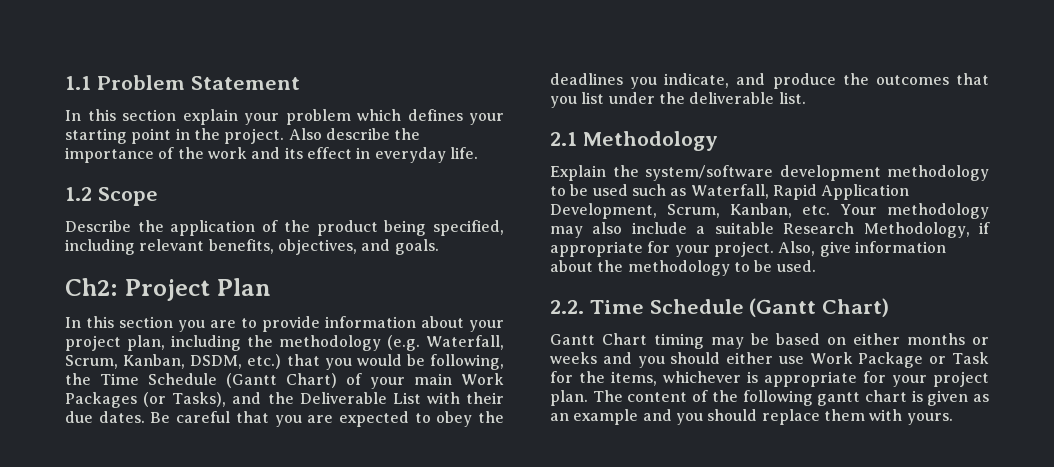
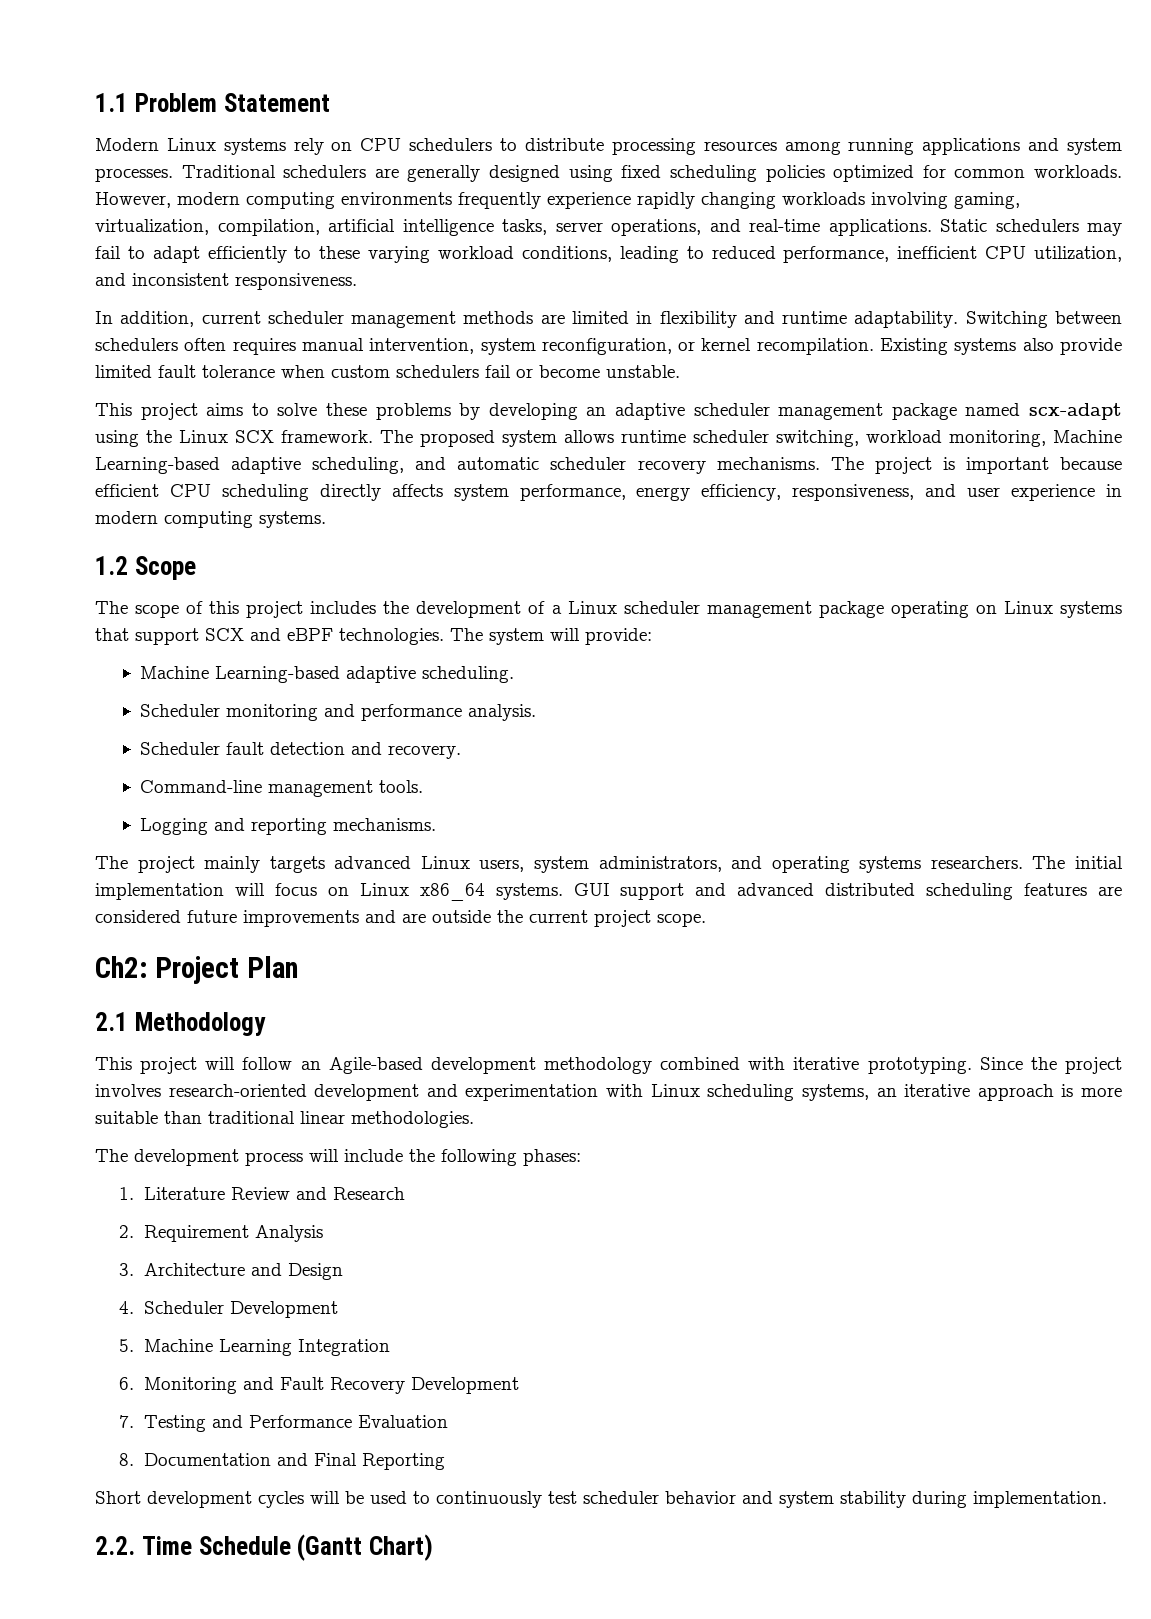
- In this section explain your problem which defines your starting point in the project. Also describe the importance of the work and its effect in everyday life.
+ Modern Linux systems rely on CPU schedulers to distribute processing resources among running applications and system processes. Traditional schedulers are generally designed using fixed scheduling policies optimized for common workloads. However, modern computing environments frequently experience rapidly changing workloads involving gaming, virtualization, compilation, artificial intelligence tasks, server operations, and real-time applications. Static schedulers may fail to adapt efficiently to these varying workload conditions, leading to reduced performance, inefficient CPU utilization, and inconsistent responsiveness.
+ In addition, current scheduler management methods are limited in flexibility and runtime adaptability. Switching between schedulers often requires manual intervention, system reconfiguration, or kernel recompilation. Existing systems also provide limited fault tolerance when custom schedulers fail or become unstable.
+ This project aims to solve these problems by developing an adaptive scheduler management package named scx-adapt using the Linux SCX framework. The proposed system allows runtime scheduler switching, workload monitoring, Machine Learning-based adaptive scheduling, and automatic scheduler recovery mechanisms. The project is important because efficient CPU scheduling directly affects system performance, energy efficiency, responsiveness, and user experience in modern computing systems.
  1.2 Scope
- Describe the application of the product being specified, including relevant benefits, objectives, and goals.
+ The scope of this project includes the development of a Linux scheduler management package operating on Linux systems that support SCX and eBPF technologies. The system will provide:
+ Machine Learning-based adaptive scheduling.
+ Scheduler monitoring and performance analysis.
+ Scheduler fault detection and recovery.
+ Command-line management tools.
+ Logging and reporting mechanisms.
+ The project mainly targets advanced Linux users, system administrators, and operating systems researchers. The initial implementation will focus on Linux x86_64 systems. GUI support and advanced distributed scheduling features are considered future improvements and are outside the current project scope.
  Ch2: Project Plan
- In this section you are to provide information about your project plan, including the methodology (e.g. Waterfall, Scrum, Kanban, DSDM, etc.) that you would be following, the Time Schedule (Gantt Chart) of your main Work Packages (or Tasks), and the Deliverable List with their due dates. Be careful that you are expected to obey the deadlines you indicate, and produce the outcomes that you list under the deliverable list.
  2.1 Methodology
- Explain the system/software development methodology to be used such as Waterfall, Rapid Application Development, Scrum, Kanban, etc. Your methodology may also include a suitable Research Methodology, if appropriate for your project. Also, give information about the methodology to be used.
+ This project will follow an Agile-based development methodology combined with iterative prototyping. Since the project involves research-oriented development and experimentation with Linux scheduling systems, an iterative approach is more suitable than traditional linear methodologies.
+ The development process will include the following phases:
+ 1. Literature Review and Research
+ 2. Requirement Analysis
+ 3. Architecture and Design
+ 4. Scheduler Development
+ 5. Machine Learning Integration
+ 6. Monitoring and Fault Recovery Development
+ 7. Testing and Performance Evaluation
+ 8. Documentation and Final Reporting
+ Short development cycles will be used to continuously test scheduler behavior and system stability during implementation.
- Gantt Chart timing may be based on either months or weeks and you should either use Work Package or Task for the items, whichever is appropriate for your project plan. The content of the following gantt chart is given as an example and you should replace them with yours.

